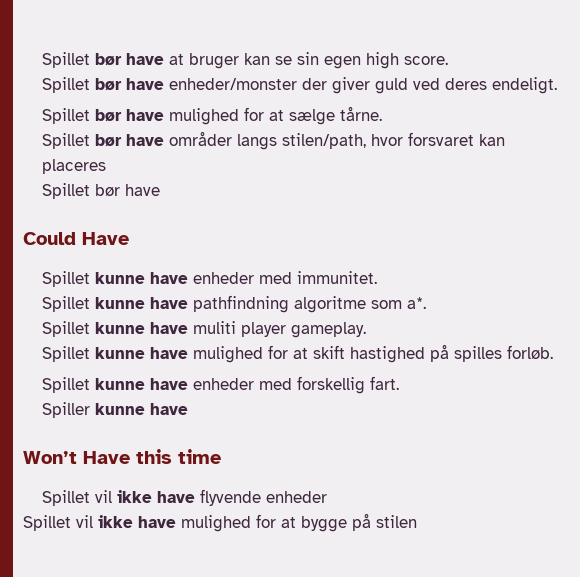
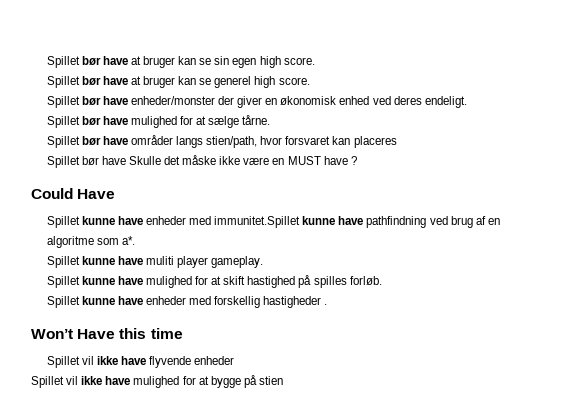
+ Spillet bør have at bruger kan se generel high score.
- Spillet bør have enheder/monster der giver guld ved deres endeligt.
+ Spillet bør have enheder/monster der giver en økonomisk enhed ved deres endeligt.
- Spillet bør have områder langs stilen/path, hvor forsvaret kan placeres
- Spillet bør have
+ Spillet bør have områder langs stien/path, hvor forsvaret kan placeres
+ Spillet bør have Skulle det måske ikke være en MUST have ?
- Spillet kunne have enheder med immunitet.
- Spillet kunne have pathfindning algoritme som a*.
+ Spillet kunne have enheder med immunitet.Spillet kunne have pathfindning ved brug af en algoritme som a*.
- Spillet kunne have enheder med forskellig fart.
- Spiller kunne have
+ Spillet kunne have enheder med forskellig hastigheder .
- Spillet vil ikke have mulighed for at bygge på stilen
+ Spillet vil ikke have mulighed for at bygge på stien

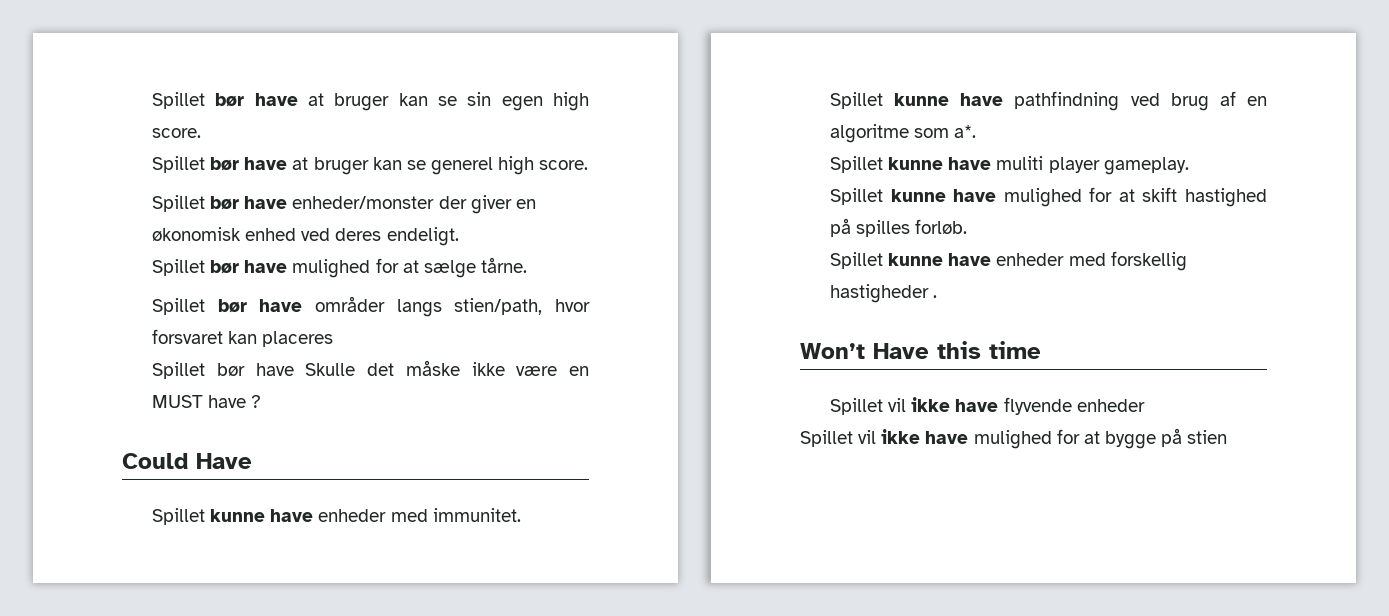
- Spillet kunne have enheder med immunitet.Spillet kunne have pathfindning ved brug af en algoritme som a*.
+ Spillet kunne have enheder med immunitet.
+ Spillet kunne have pathfindning ved brug af en algoritme som a*.

